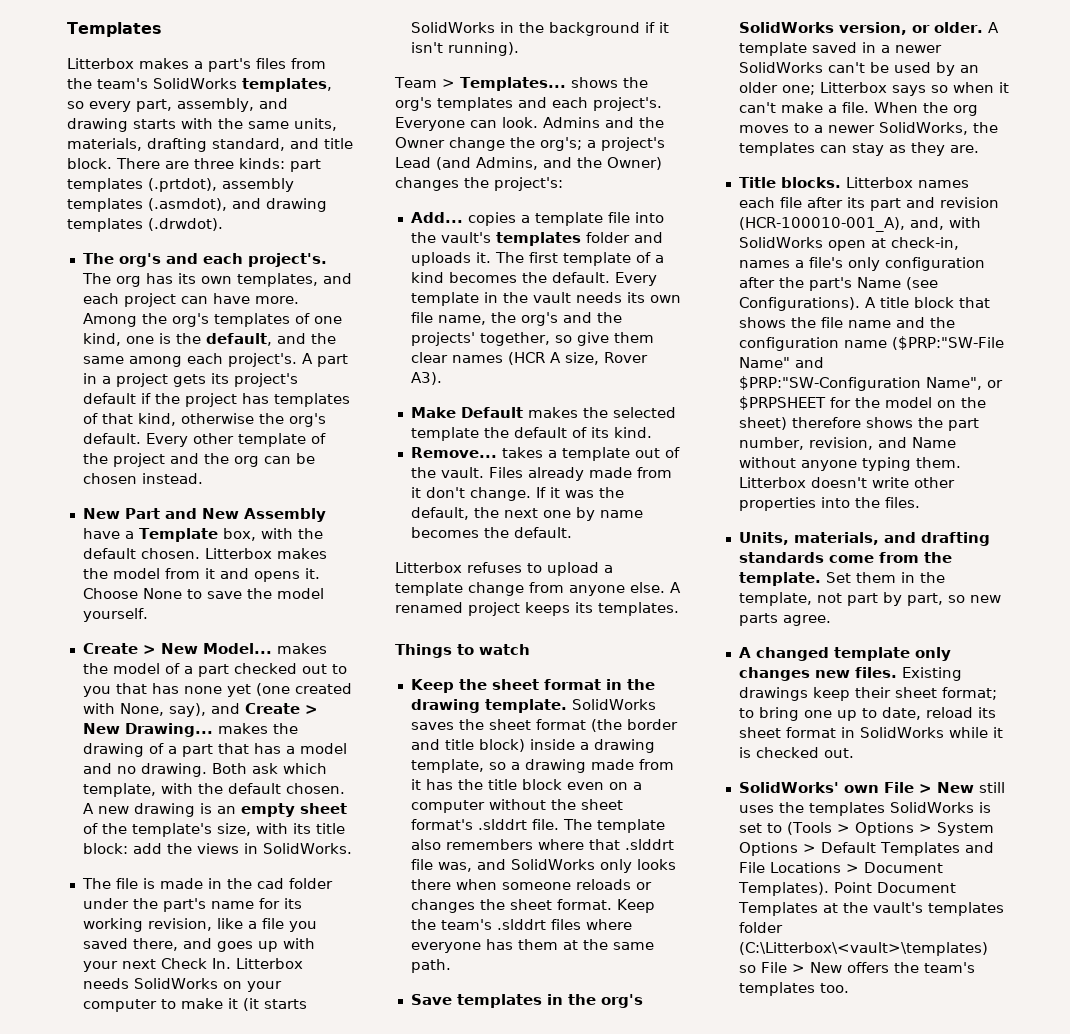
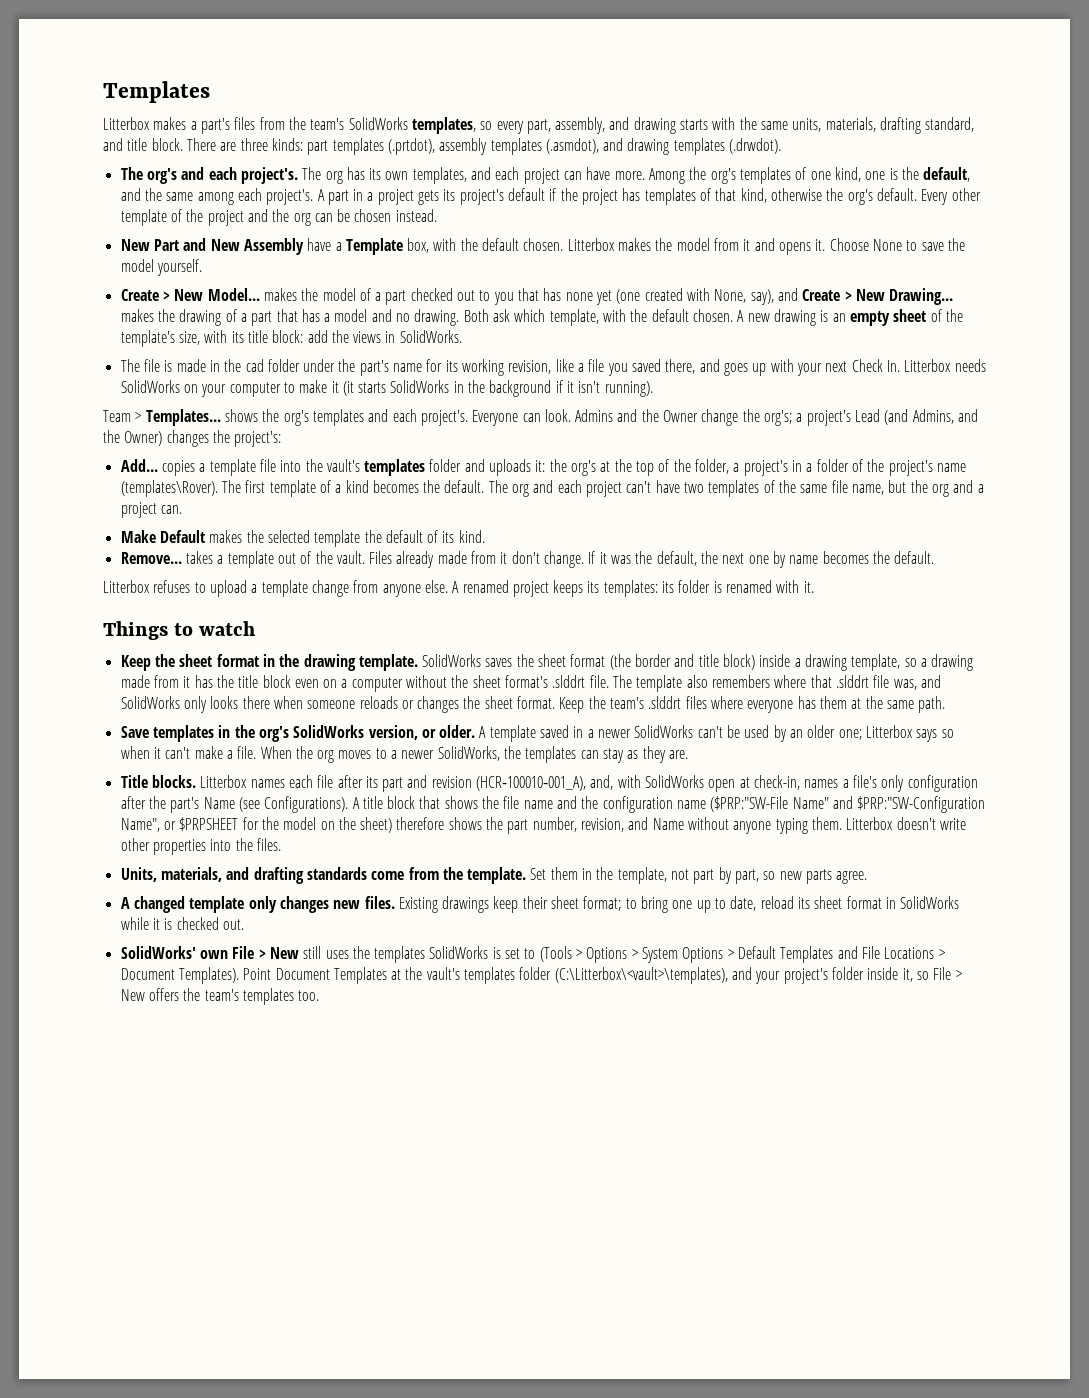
- Add... copies a template file into the vault's templates folder and uploads it.
+ Add... copies a template file into the vault's templates folder and uploads it: the org's at the top of the folder, a project's in a folder of the project's name (templates\Rover).
- Every template in the vault needs its own file name, the org's and the projects' together, so give them clear names (HCR A size, Rover A3).
+ The org and each project can't have two templates of the same file name, but the org and a project can.
- A renamed project keeps its templates.
+ A renamed project keeps its templates: its folder is renamed with it.
- Point Document Templates at the vault's templates folder (C:\Litterbox\<vault>\templates) so File > New offers the team's templates too.
+ Point Document Templates at the vault's templates folder (C:\Litterbox\<vault>\templates), and your project's folder inside it, so File > New offers the team's templates too.

